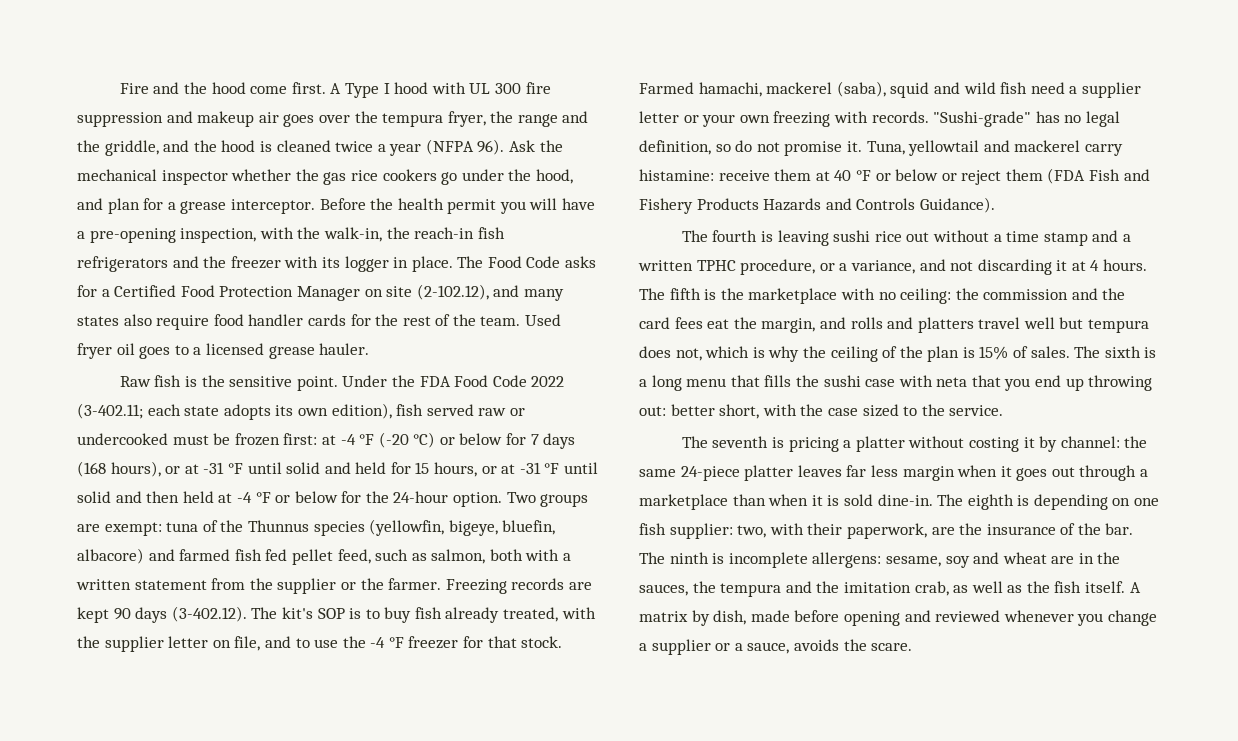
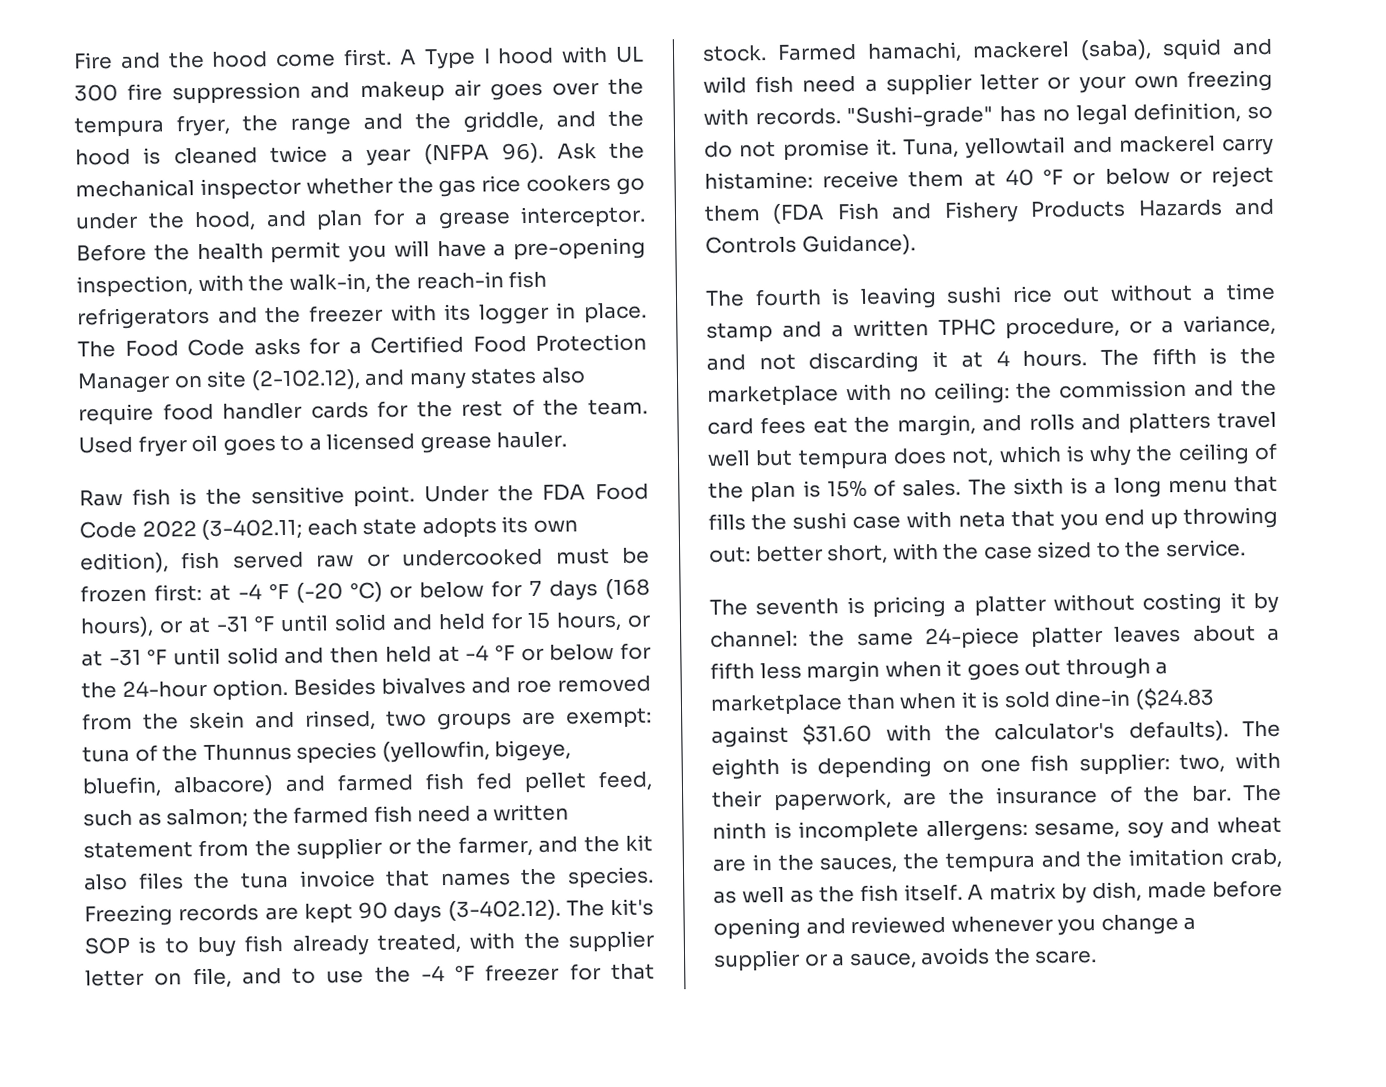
- Two groups are exempt: tuna of the Thunnus species (yellowfin, bigeye, bluefin, albacore) and farmed fish fed pellet feed, such as salmon, both with a written statement from the supplier or the farmer.
+ Besides bivalves and roe removed from the skein and rinsed, two groups are exempt: tuna of the Thunnus species (yellowfin, bigeye, bluefin, albacore) and farmed fish fed pellet feed, such as salmon; the farmed fish need a written statement from the supplier or the farmer, and the kit also files the tuna invoice that names the species.
- The seventh is pricing a platter without costing it by channel: the same 24-piece platter leaves far less margin when it goes out through a marketplace than when it is sold dine-in.
+ The seventh is pricing a platter without costing it by channel: the same 24-piece platter leaves about a fifth less margin when it goes out through a marketplace than when it is sold dine-in ($24.83 against $31.60 with the calculator's defaults).

